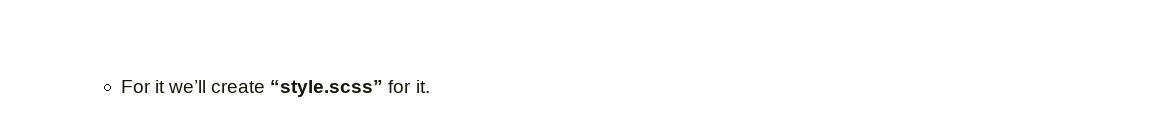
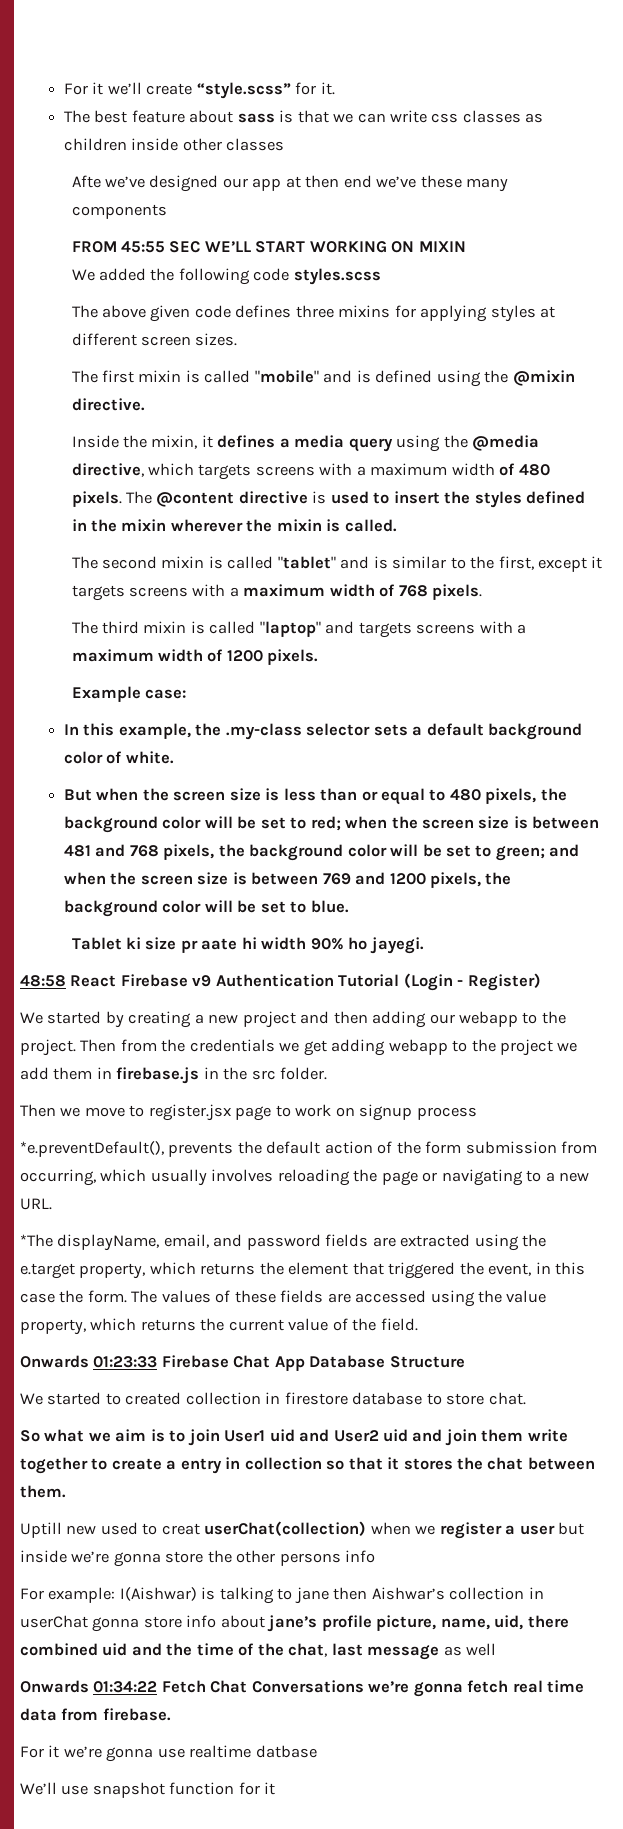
+ The best feature about sass is that we can write css classes as children inside other classes
+ Afte we’ve designed our app at then end we’ve these many components
+ FROM 45:55 SEC WE’LL START WORKING ON MIXIN
+ We added the following code styles.scss
+ The above given code defines three mixins for applying styles at different screen sizes.
+ The first mixin is called "mobile" and is defined using the @mixin directive.
+ Inside the mixin, it defines a media query using the @media directive, which targets screens with a maximum width of 480 pixels. The @content directive is used to insert the styles defined in the mixin wherever the mixin is called.
+ The second mixin is called "tablet" and is similar to the first, except it targets screens with a maximum width of 768 pixels.
+ The third mixin is called "laptop" and targets screens with a maximum width of 1200 pixels.
+ Example case:
+ In this example, the .my-class selector sets a default background color of white.
+ But when the screen size is less than or equal to 480 pixels, the background color will be set to red; when the screen size is between 481 and 768 pixels, the background color will be set to green; and when the screen size is between 769 and 1200 pixels, the background color will be set to blue.
+ Tablet ki size pr aate hi width 90% ho jayegi.
+ 48:58 React Firebase v9 Authentication Tutorial (Login - Register)
+ We started by creating a new project and then adding our webapp to the project. Then from the credentials we get adding webapp to the project we add them in firebase.js in the src folder.
+ Then we move to register.jsx page to work on signup process
+ *e.preventDefault(), prevents the default action of the form submission from occurring, which usually involves reloading the page or navigating to a new URL.
+ *The displayName, email, and password fields are extracted using the e.target property, which returns the element that triggered the event, in this case the form. The values of these fields are accessed using the value property, which returns the current value of the field.
+ Onwards 01:23:33 Firebase Chat App Database Structure
+ We started to created collection in firestore database to store chat.
+ So what we aim is to join User1 uid and User2 uid and join them write together to create a entry in collection so that it stores the chat between them.
+ Uptill new used to creat userChat(collection) when we register a user but inside we’re gonna store the other persons info
+ For example: I(Aishwar) is talking to jane then Aishwar’s collection in userChat gonna store info about jane’s profile picture, name, uid, there combined uid and the time of the chat, last message as well
+ Onwards 01:34:22 Fetch Chat Conversations we’re gonna fetch real time data from firebase.
+ For it we’re gonna use realtime datbase
+ We’ll use snapshot function for it

